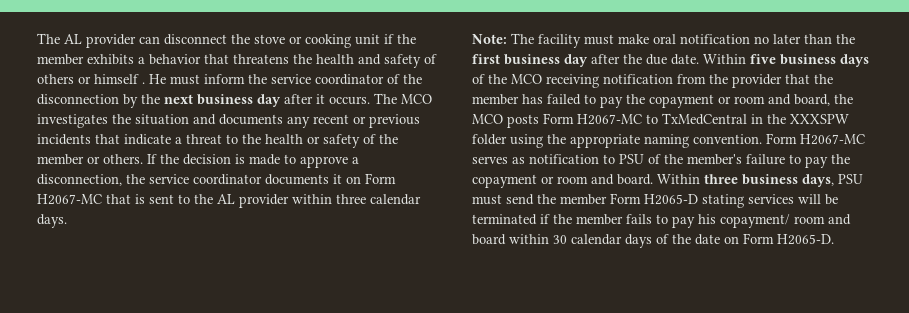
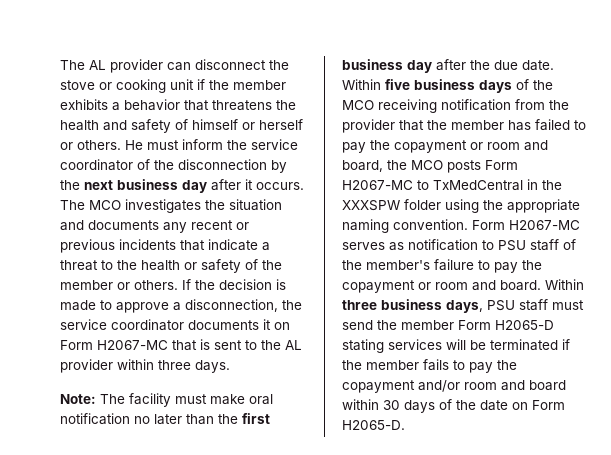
- The AL provider can disconnect the stove or cooking unit if the member exhibits a behavior that threatens the health and safety of others or himself .
+ The AL provider can disconnect the stove or cooking unit if the member exhibits a behavior that threatens the health and safety of himself or herself or others.
- If the decision is made to approve a disconnection, the service coordinator documents it on Form H2067-MC that is sent to the AL provider within three calendar days.
+ If the decision is made to approve a disconnection, the service coordinator documents it on Form H2067-MC that is sent to the AL provider within three days.
- Form H2067-MC serves as notification to PSU of the member's failure to pay the copayment or room and board.
+ Form H2067-MC serves as notification to PSU staff of the member's failure to pay the copayment or room and board.
- Within three business days, PSU must send the member Form H2065-D stating services will be terminated if the member fails to pay his copayment/ room and board within 30 calendar days of the date on Form H2065-D.
+ Within three business days, PSU staff must send the member Form H2065-D stating services will be terminated if the member fails to pay the copayment and/or room and board within 30 days of the date on Form H2065-D.

